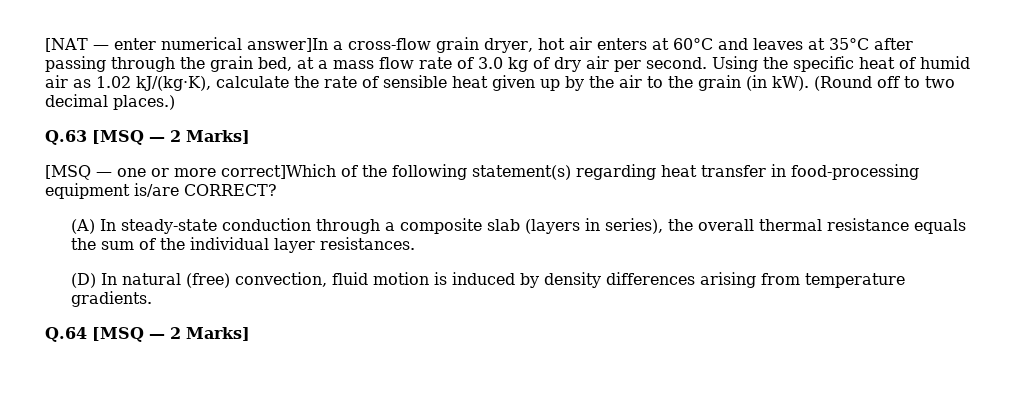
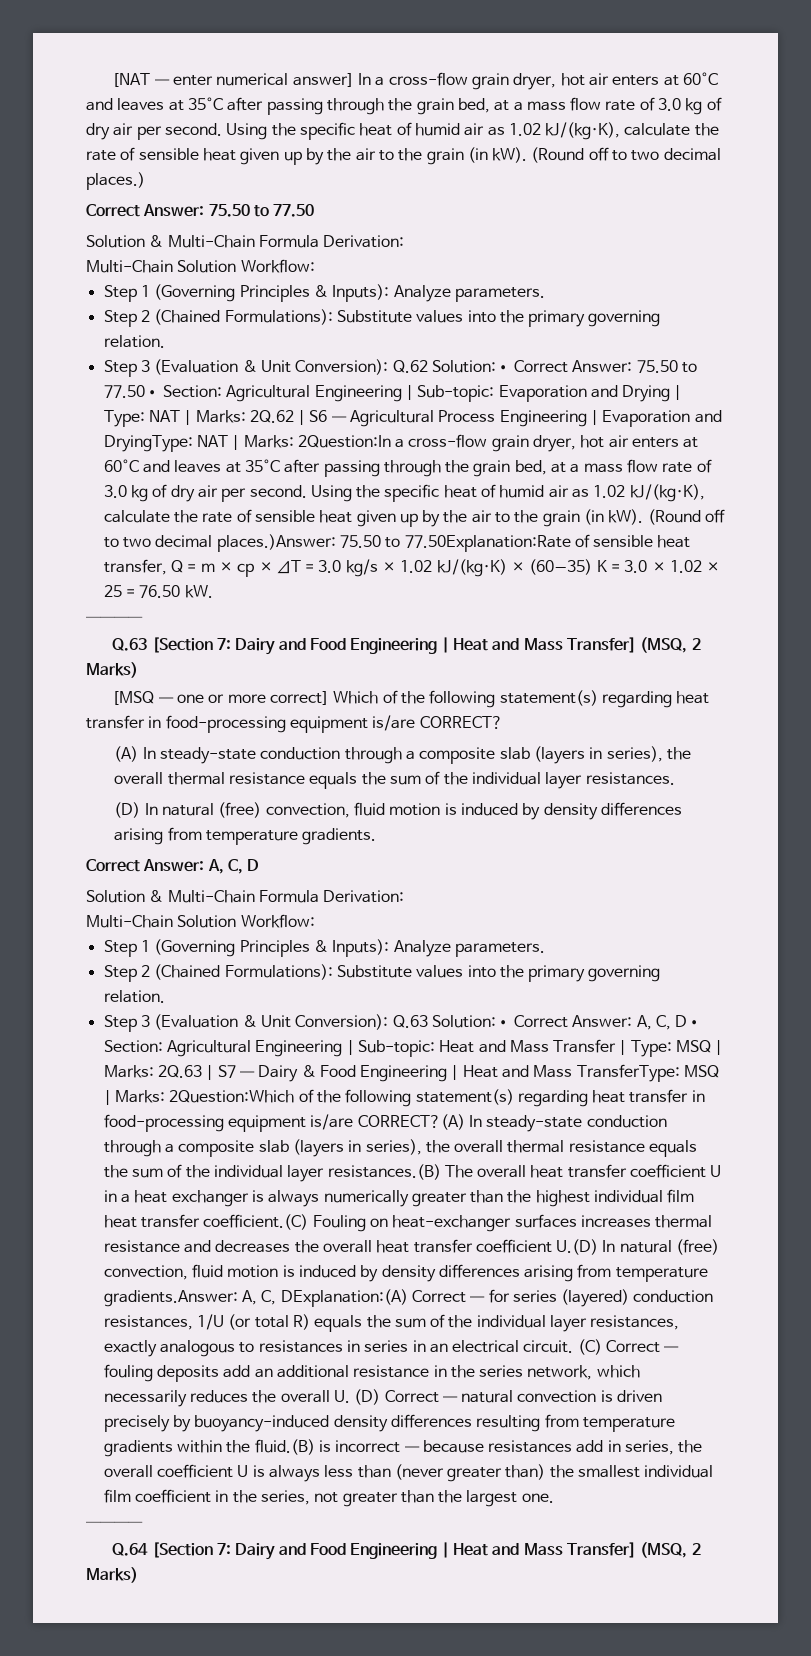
- [NAT — enter numerical answer]In a cross-flow grain dryer, hot air enters at 60°C and leaves at 35°C after passing through the grain bed, at a mass flow rate of 3.0 kg of dry air per second.
+ [NAT — enter numerical answer] In a cross-flow grain dryer, hot air enters at 60°C and leaves at 35°C after passing through the grain bed, at a mass flow rate of 3.0 kg of dry air per second.
- Q.63 [MSQ — 2 Marks]
+ Correct Answer: 75.50 to 77.50
+ Solution & Multi-Chain Formula Derivation:
+ Multi-Chain Solution Workflow:
+ Step 1 (Governing Principles & Inputs): Analyze parameters.
+ Step 2 (Chained Formulations): Substitute values into the primary governing relation.
+ Step 3 (Evaluation & Unit Conversion): Q.62 Solution:• Correct Answer: 75.50 to 77.50• Section: Agricultural Engineering | Sub-topic: Evaporation and Drying | Type: NAT | Marks: 2Q.62 | S6 — Agricultural Process Engineering | Evaporation and DryingType: NAT | Marks: 2Question:In a cross-flow grain dryer, hot air enters at 60°C and leaves at 35°C after passing through the grain bed, at a mass flow rate of 3.0 kg of dry air per second. Using the specific heat of humid air as 1.02 kJ/(kg·K), calculate the rate of sensible heat given up by the air to the grain (in kW). (Round off to two decimal places.)Answer: 75.50 to 77.50Explanation:Rate of sensible heat transfer, Q = m × cp × ΔT = 3.0 kg/s × 1.02 kJ/(kg·K) × (60−35) K = 3.0 × 1.02 × 25 = 76.50 kW.
+ ────
+ Q.63 [Section 7: Dairy and Food Engineering | Heat and Mass Transfer] (MSQ, 2 Marks)
- [MSQ — one or more correct]Which of the following statement(s) regarding heat transfer in food-processing equipment is/are CORRECT?
+ [MSQ — one or more correct] Which of the following statement(s) regarding heat transfer in food-processing equipment is/are CORRECT?
- Q.64 [MSQ — 2 Marks]
+ Correct Answer: A, C, D
+ Solution & Multi-Chain Formula Derivation:
+ Multi-Chain Solution Workflow:
+ Step 1 (Governing Principles & Inputs): Analyze parameters.
+ Step 2 (Chained Formulations): Substitute values into the primary governing relation.
+ Step 3 (Evaluation & Unit Conversion): Q.63 Solution:• Correct Answer: A, C, D• Section: Agricultural Engineering | Sub-topic: Heat and Mass Transfer | Type: MSQ | Marks: 2Q.63 | S7 — Dairy & Food Engineering | Heat and Mass TransferType: MSQ | Marks: 2Question:Which of the following statement(s) regarding heat transfer in food-processing equipment is/are CORRECT?(A) In steady-state conduction through a composite slab (layers in series), the overall thermal resistance equals the sum of the individual layer resistances.(B) The overall heat transfer coefficient U in a heat exchanger is always numerically greater than the highest individual film heat transfer coefficient.(C) Fouling on heat-exchanger surfaces increases thermal resistance and decreases the overall heat transfer coefficient U.(D) In natural (free) convection, fluid motion is induced by density differences arising from temperature gradients.Answer: A, C, DExplanation:(A) Correct — for series (layered) conduction resistances, 1/U (or total R) equals the sum of the individual layer resistances, exactly analogous to resistances in series in an electrical circuit. (C) Correct — fouling deposits add an additional resistance in the series network, which necessarily reduces the overall U. (D) Correct — natural convection is driven precisely by buoyancy-induced density differences resulting from temperature gradients within the fluid.(B) is incorrect — because resistances add in series, the overall coefficient U is always less than (never greater than) the smallest individual film coefficient in the series, not greater than the largest one.
+ ────
+ Q.64 [Section 7: Dairy and Food Engineering | Heat and Mass Transfer] (MSQ, 2 Marks)

